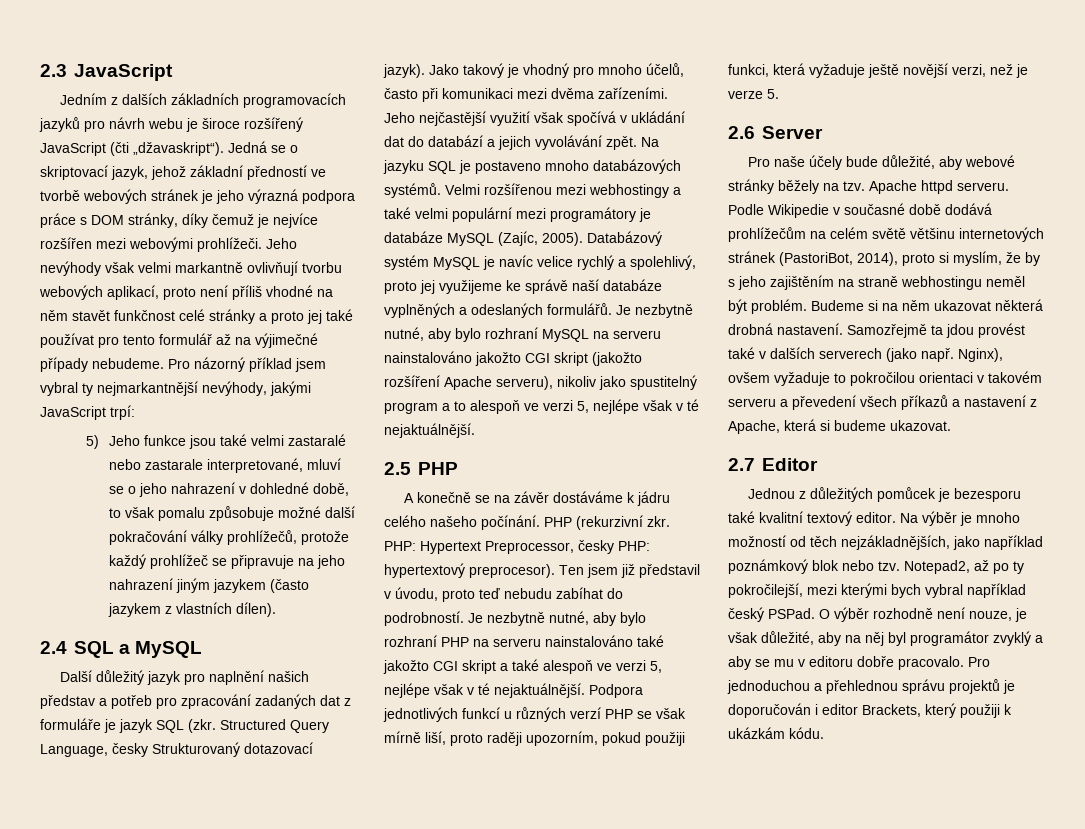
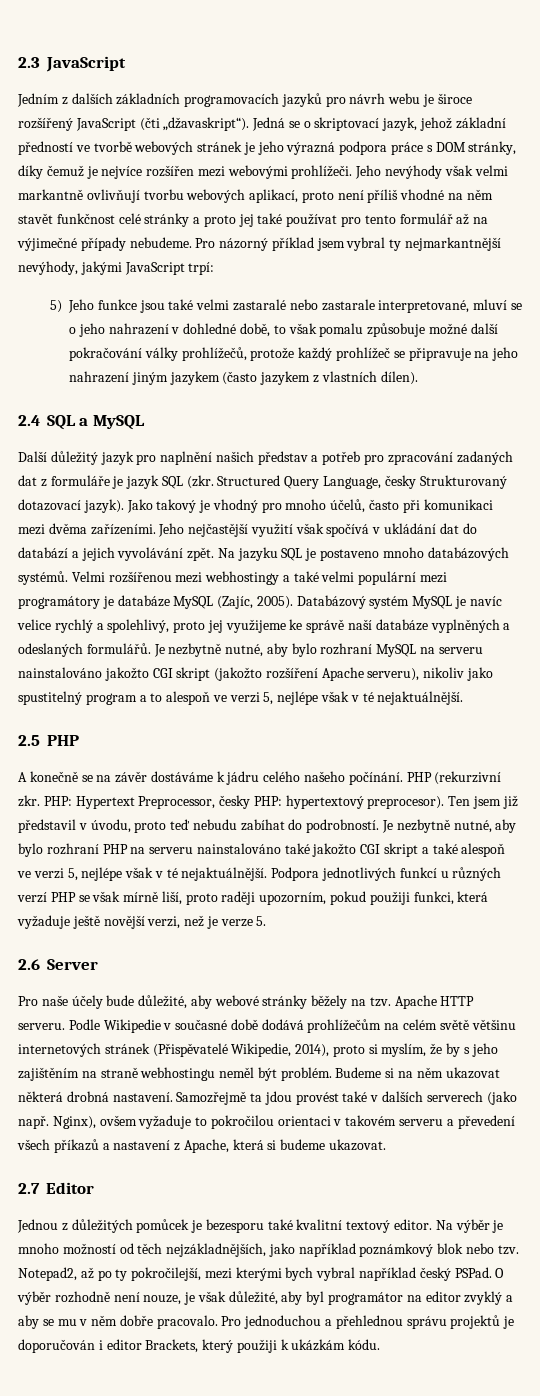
- Apache httpd serveru.
+ Apache HTTP serveru.
- Podle Wikipedie v současné době dodává prohlížečům na celém světě většinu internetových stránek (PastoriBot, 2014), proto si myslím, že by s jeho zajištěním na straně webhostingu neměl být problém.
+ Podle Wikipedie v současné době dodává prohlížečům na celém světě většinu internetových stránek (Přispěvatelé Wikipedie, 2014), proto si myslím, že by s jeho zajištěním na straně webhostingu neměl být problém.
- O výběr rozhodně není nouze, je však důležité, aby na něj byl programátor zvyklý a aby se mu v editoru dobře pracovalo.
+ O výběr rozhodně není nouze, je však důležité, aby byl programátor na editor zvyklý a aby se mu v něm dobře pracovalo.

